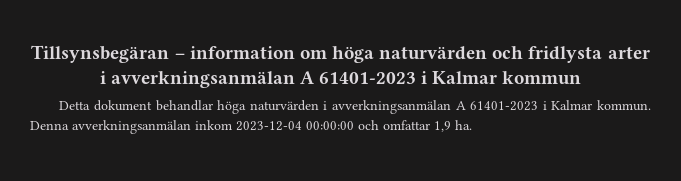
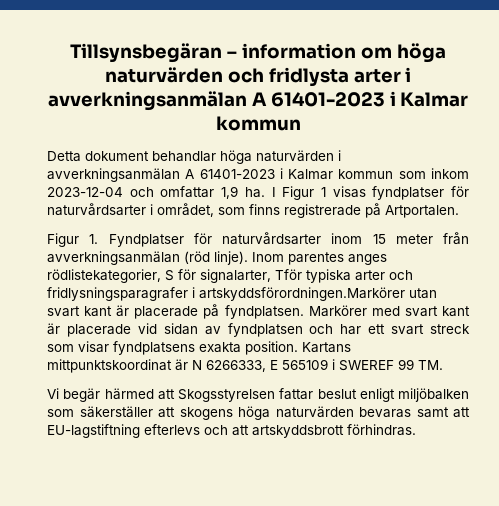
- Detta dokument behandlar höga naturvärden i avverkningsanmälan A 61401-2023 i Kalmar kommun. Denna avverkningsanmälan inkom 2023-12-04 00:00:00 och omfattar 1,9 ha.
+ Detta dokument behandlar höga naturvärden i avverkningsanmälan A 61401-2023 i Kalmar kommun som inkom 2023-12-04 och omfattar 1,9 ha.
+ I Figur 1 visas fyndplatser för naturvårdsarter i området, som finns registrerade på Artportalen.
+ Figur 1. Fyndplatser för naturvårdsarter inom 15 meter från avverkningsanmälan (röd linje). Inom parentes anges rödlistekategorier, S för signalarter, Tför typiska arter och fridlysningsparagrafer i artskyddsförordningen.Markörer utan svart kant är placerade på fyndplatsen. Markörer med svart kant är placerade vid sidan av fyndplatsen och har ett svart streck som visar fyndplatsens exakta position. Kartans mittpunktskoordinat är N 6266333, E 565109 i SWEREF 99 TM.
+ Vi begär härmed att Skogsstyrelsen fattar beslut enligt miljöbalken som säkerställer att skogens höga naturvärden bevaras samt att EU-lagstiftning efterlevs och att artskyddsbrott förhindras.

